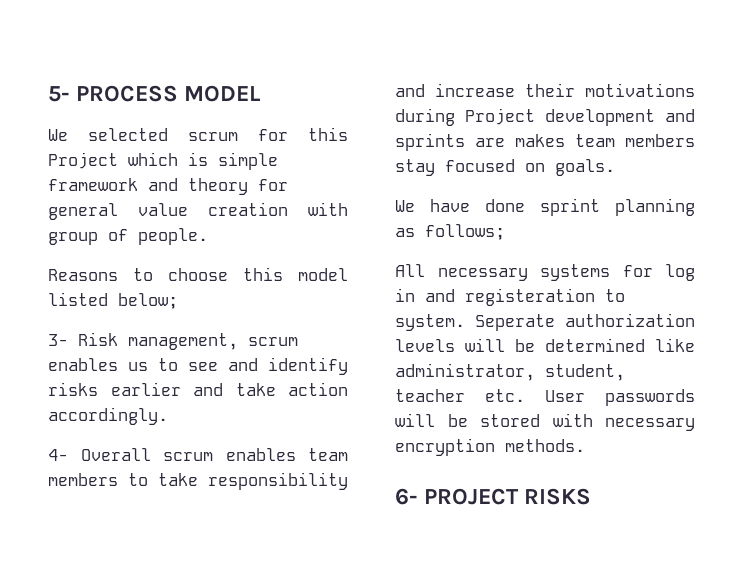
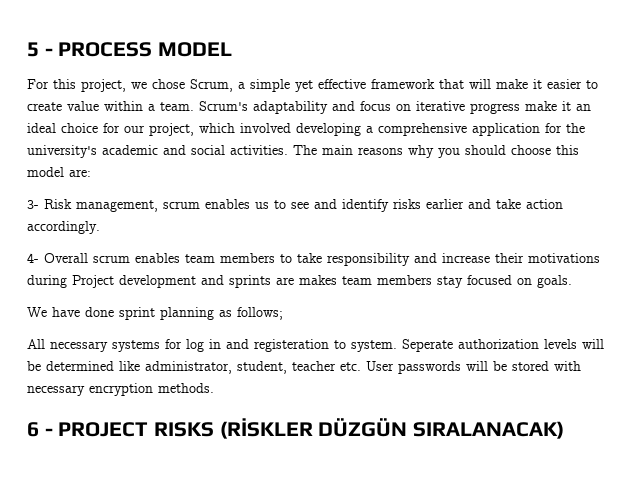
- 5- PROCESS MODEL
+ 5 - PROCESS MODEL
- We selected scrum for this Project which is simple framework and theory for general value creation with group of people.
- Reasons to choose this model listed below;
+ For this project, we chose Scrum, a simple yet effective framework that will make it easier to create value within a team. Scrum's adaptability and focus on iterative progress make it an ideal choice for our project, which involved developing a comprehensive application for the university's academic and social activities. The main reasons why you should choose this model are:
- 6- PROJECT RISKS
+ 6 - PROJECT RISKS (RİSKLER DÜZGÜN SIRALANACAK)

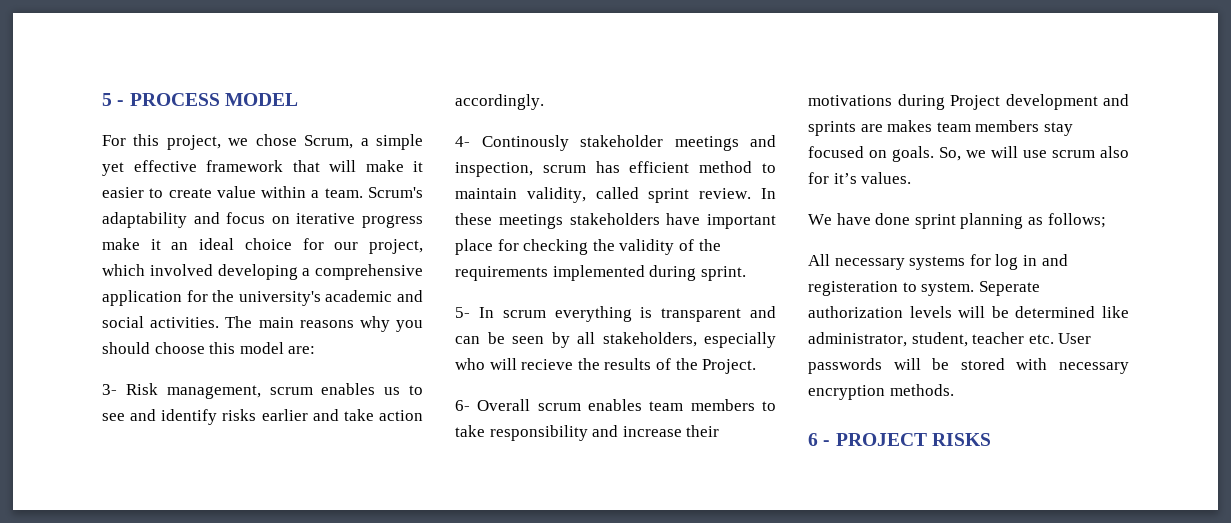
- 4- Overall scrum enables team members to take responsibility and increase their motivations during Project development and sprints are makes team members stay focused on goals.
+ 4- Continously stakeholder meetings and inspection, scrum has efficient method to maintain validity, called sprint review. In these meetings stakeholders have important place for checking the validity of the requirements implemented during sprint.
+ 5- In scrum everything is transparent and can be seen by all stakeholders, especially who will recieve the results of the Project.
+ 6- Overall scrum enables team members to take responsibility and increase their motivations during Project development and sprints are makes team members stay focused on goals. So, we will use scrum also for it’s values.
- 6 - PROJECT RISKS (RİSKLER DÜZGÜN SIRALANACAK)
+ 6 - PROJECT RISKS

